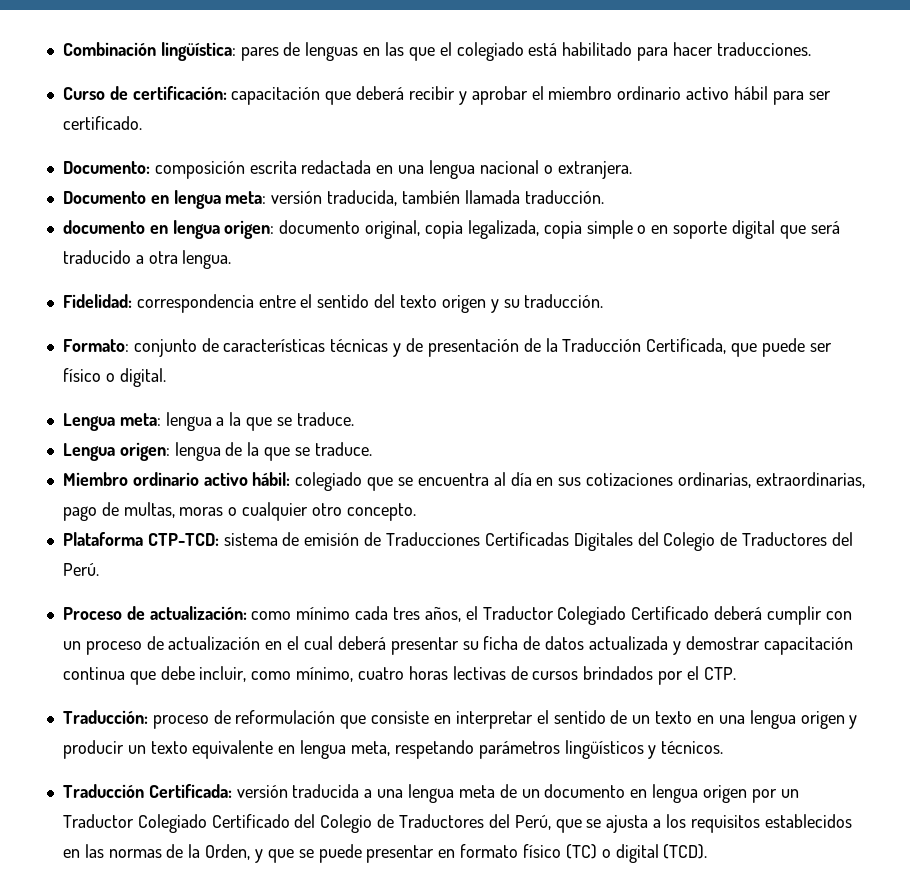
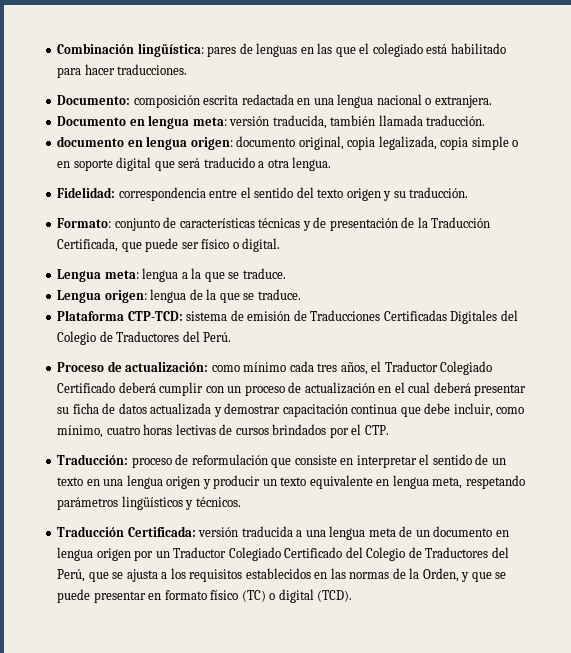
- Curso de certificación: capacitación que deberá recibir y aprobar el miembro ordinario activo hábil para ser certificado.
- Miembro ordinario activo hábil: colegiado que se encuentra al día en sus cotizaciones ordinarias, extraordinarias, pago de multas, moras o cualquier otro concepto.

